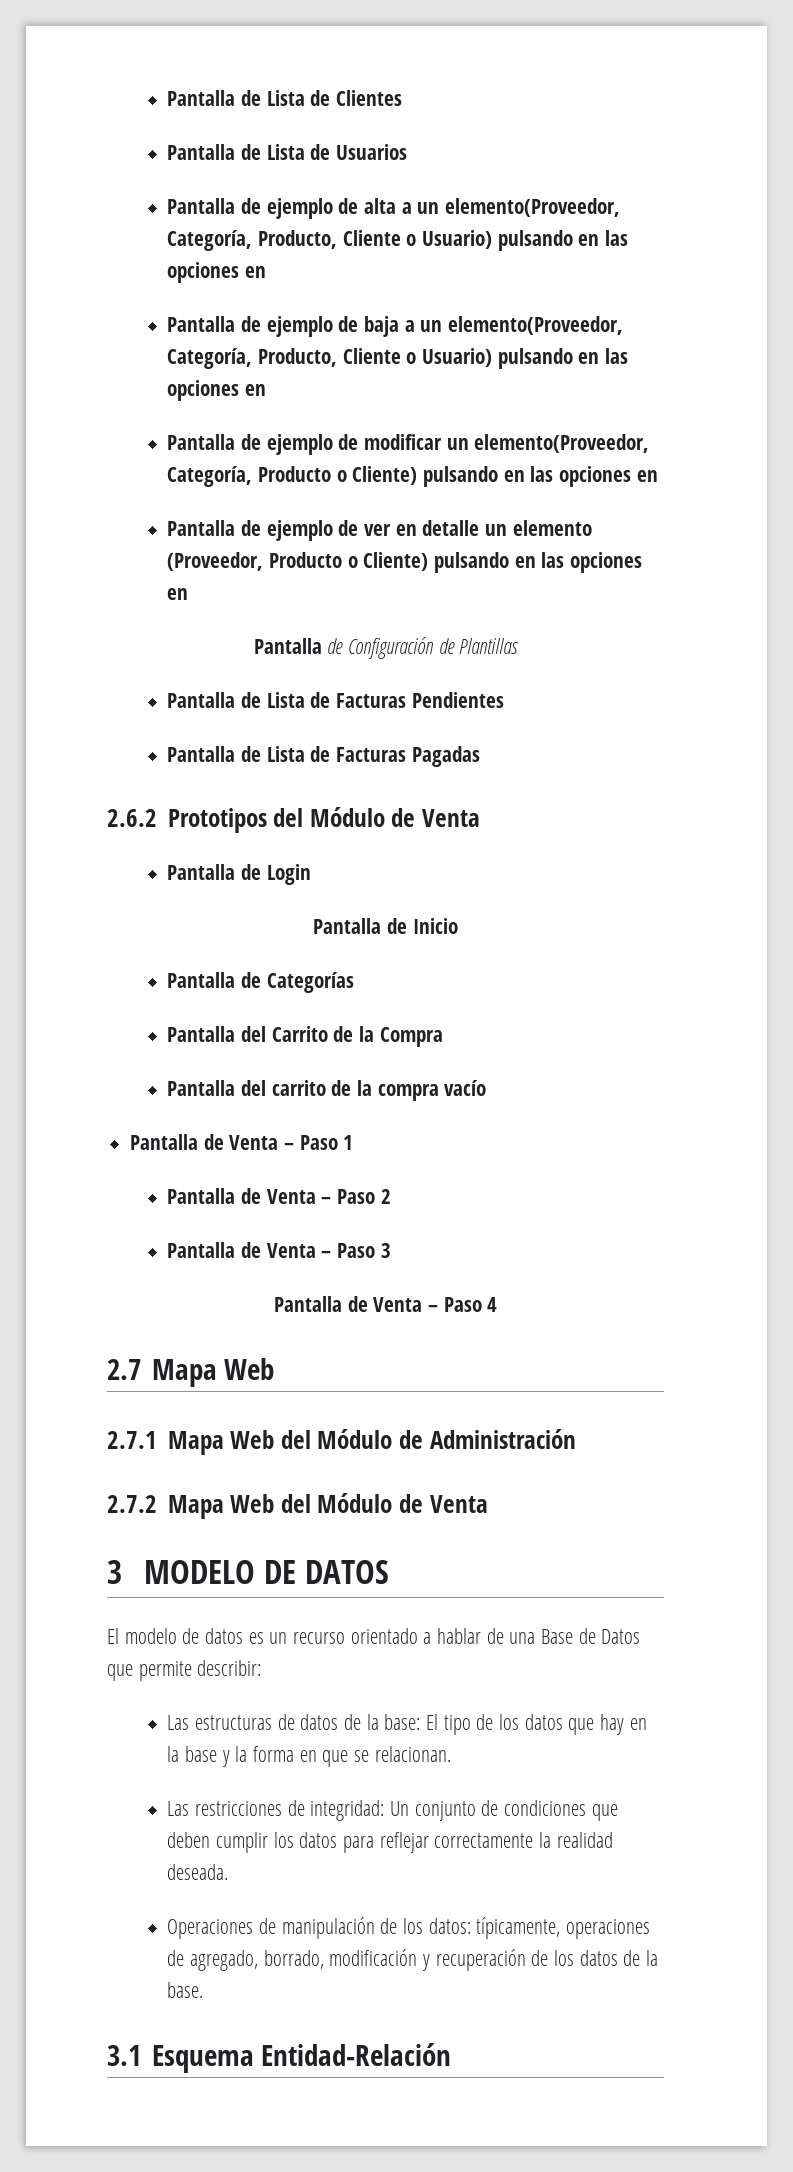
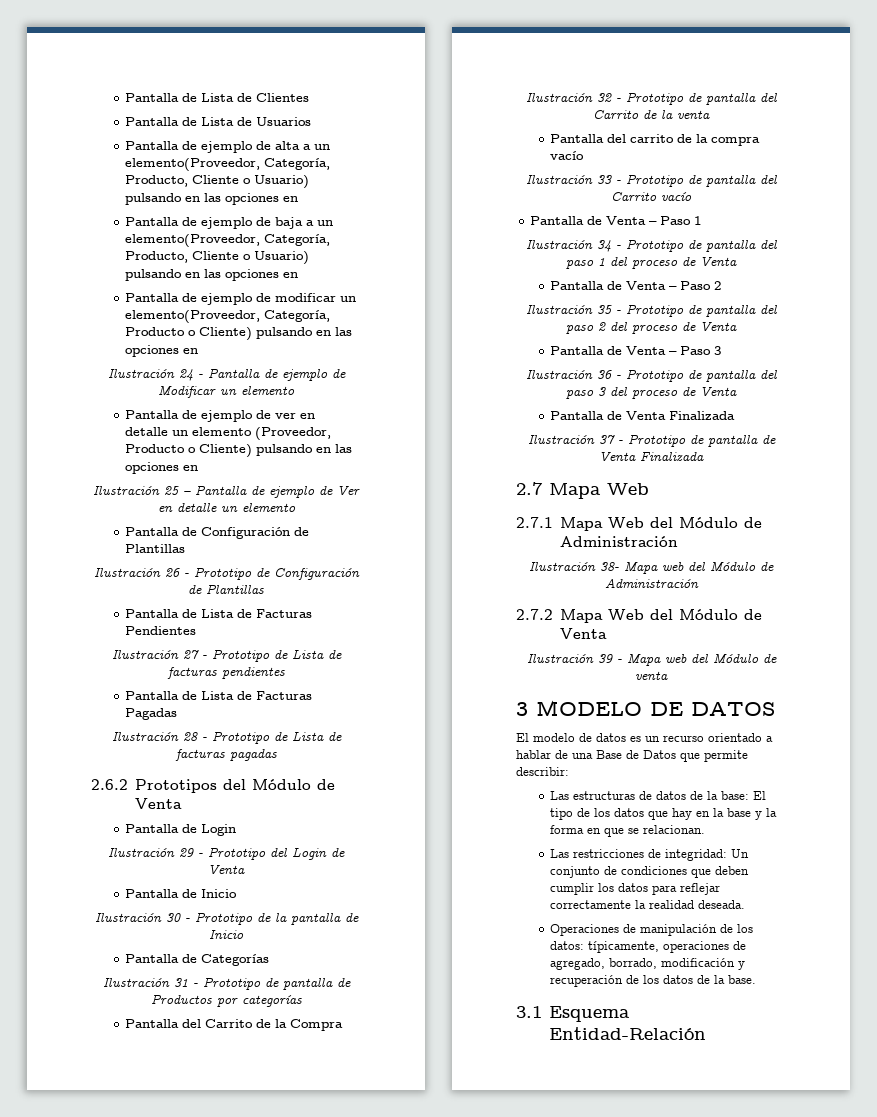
+ Ilustración 24 - Pantalla de ejemplo de Modificar un elemento
+ Ilustración 25 – Pantalla de ejemplo de Ver en detalle un elemento
  Pantalla de Configuración de Plantillas
+ Ilustración 26 - Prototipo de Configuración de Plantillas
+ Ilustración 27 - Prototipo de Lista de facturas pendientes
+ Ilustración 28 - Prototipo de Lista de facturas pagadas
+ Ilustración 29 - Prototipo del Login de Venta
  Pantalla de Inicio
+ Ilustración 30 - Prototipo de la pantalla de Inicio
  Pantalla de Categorías
+ Ilustración 31 - Prototipo de pantalla de Productos por categorías
+ Ilustración 32 - Prototipo de pantalla del Carrito de la venta
+ Ilustración 33 - Prototipo de pantalla del Carrito vacío
+ Ilustración 34 - Prototipo de pantalla del paso 1 del proceso de Venta
+ Ilustración 35 - Prototipo de pantalla del paso 2 del proceso de Venta
- Pantalla de Venta – Paso 4
+ Ilustración 36 - Prototipo de pantalla del paso 3 del proceso de Venta
+ Pantalla de Venta Finalizada
+ Ilustración 37 - Prototipo de pantalla de Venta Finalizada
+ Ilustración 38- Mapa web del Módulo de Administración
+ Ilustración 39 - Mapa web del Módulo de venta

